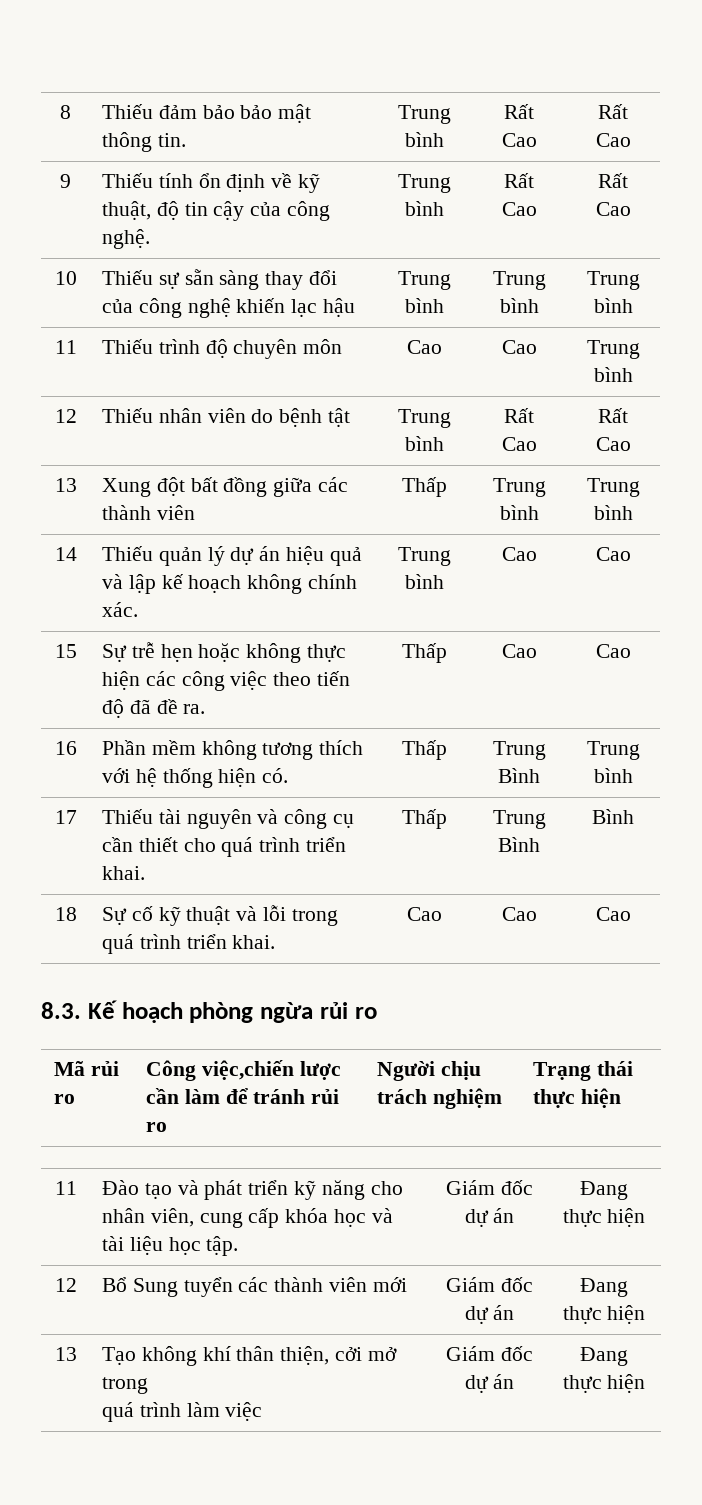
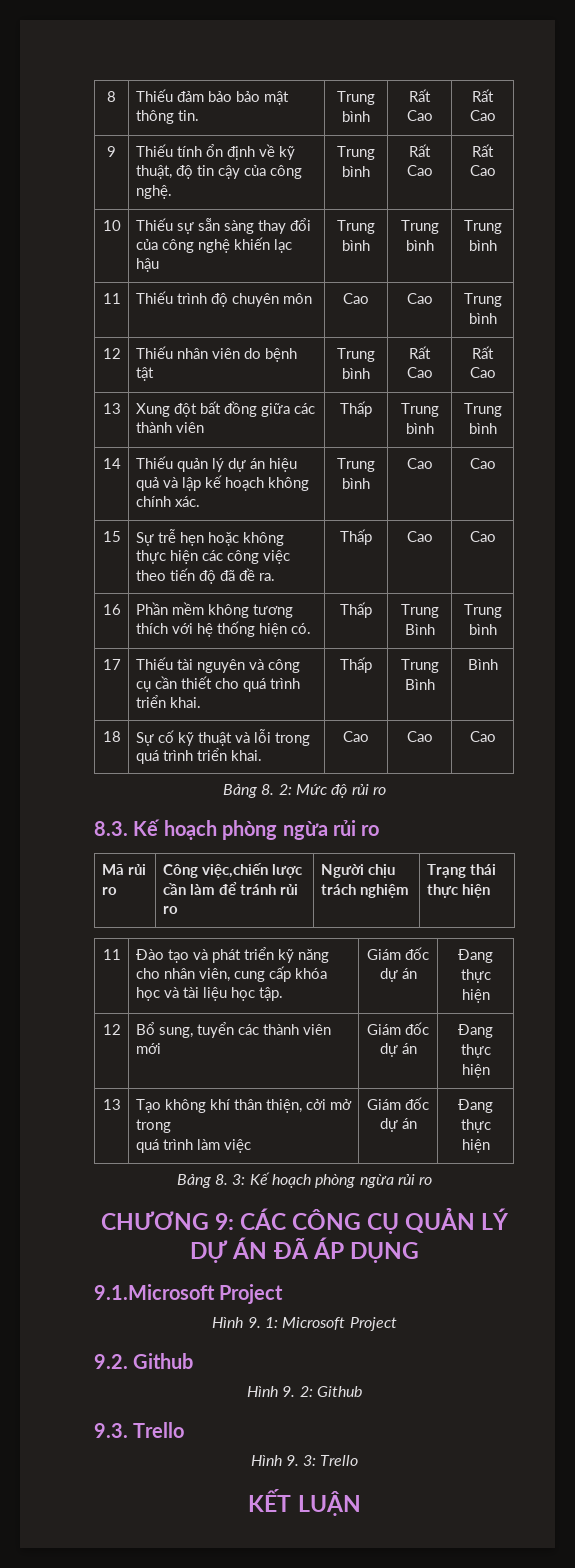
+ Bảng 8. 2: Mức độ rủi ro
- 12 | Bổ Sung tuyển các thành viên mới | Giám đốc dự án | Đang thực hiện
+ 12 | Bổ sung, tuyển các thành viên mới | Giám đốc dự án | Đang thực hiện
+ Bảng 8. 3: Kế hoạch phòng ngừa rủi ro
+ CHƯƠNG 9: CÁC CÔNG CỤ QUẢN LÝ DỰ ÁN ĐÃ ÁP DỤNG
+ 9.1.Microsoft Project
+ Hình 9. 1: Microsoft Project
+ 9.2. Github
+ Hình 9. 2: Github
+ 9.3. Trello
+ Hình 9. 3: Trello
+ KẾT LUẬN

